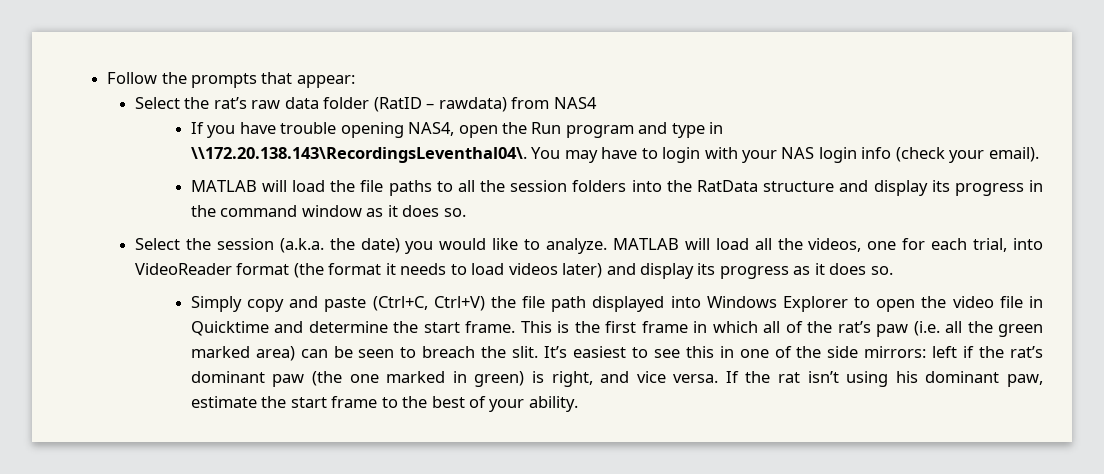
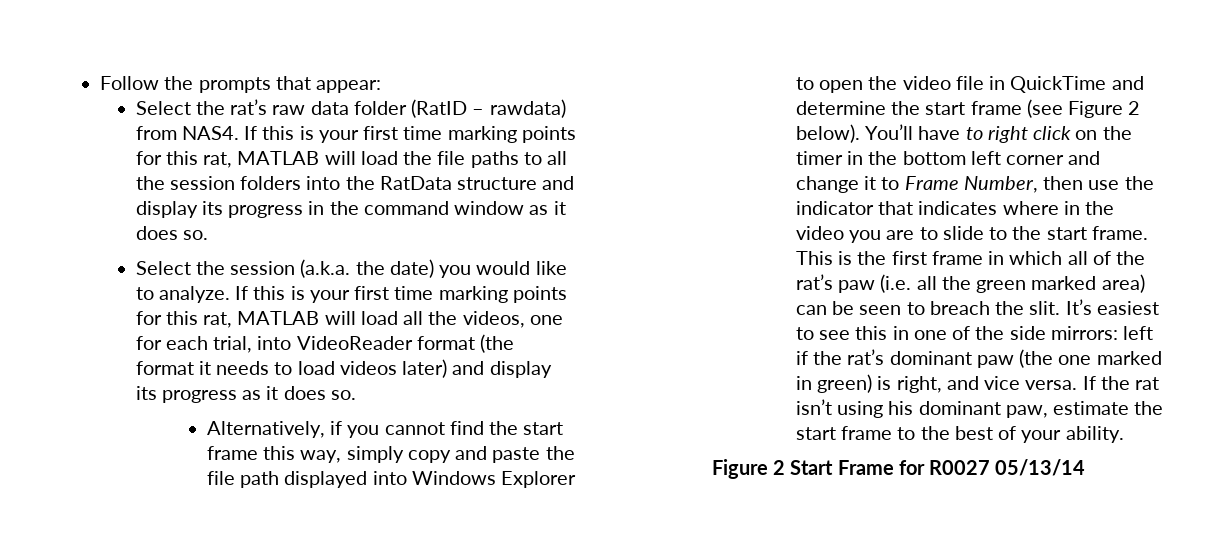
- Select the rat’s raw data folder (RatID – rawdata) from NAS4
- If you have trouble opening NAS4, open the Run program and type in \\172.20.138.143\RecordingsLeventhal04\. You may have to login with your NAS login info (check your email).
- MATLAB will load the file paths to all the session folders into the RatData structure and display its progress in the command window as it does so.
+ Select the rat’s raw data folder (RatID – rawdata) from NAS4. If this is your first time marking points for this rat, MATLAB will load the file paths to all the session folders into the RatData structure and display its progress in the command window as it does so.
- MATLAB will load all the videos, one for each trial, into VideoReader format (the format it needs to load videos later) and display its progress as it does so.
+ If this is your first time marking points for this rat, MATLAB will load all the videos, one for each trial, into VideoReader format (the format it needs to load videos later) and display its progress as it does so.
- Simply copy and paste (Ctrl+C, Ctrl+V) the file path displayed into Windows Explorer to open the video file in Quicktime and determine the start frame.
+ Alternatively, if you cannot find the start frame this way, simply copy and paste the file path displayed into Windows Explorer to open the video file in QuickTime and determine the start frame (see Figure 2 below). You’ll have to right click on the timer in the bottom left corner and change it to Frame Number, then use the indicator that indicates where in the video you are to slide to the start frame.
+ Figure 2 Start Frame for R0027 05/13/14

